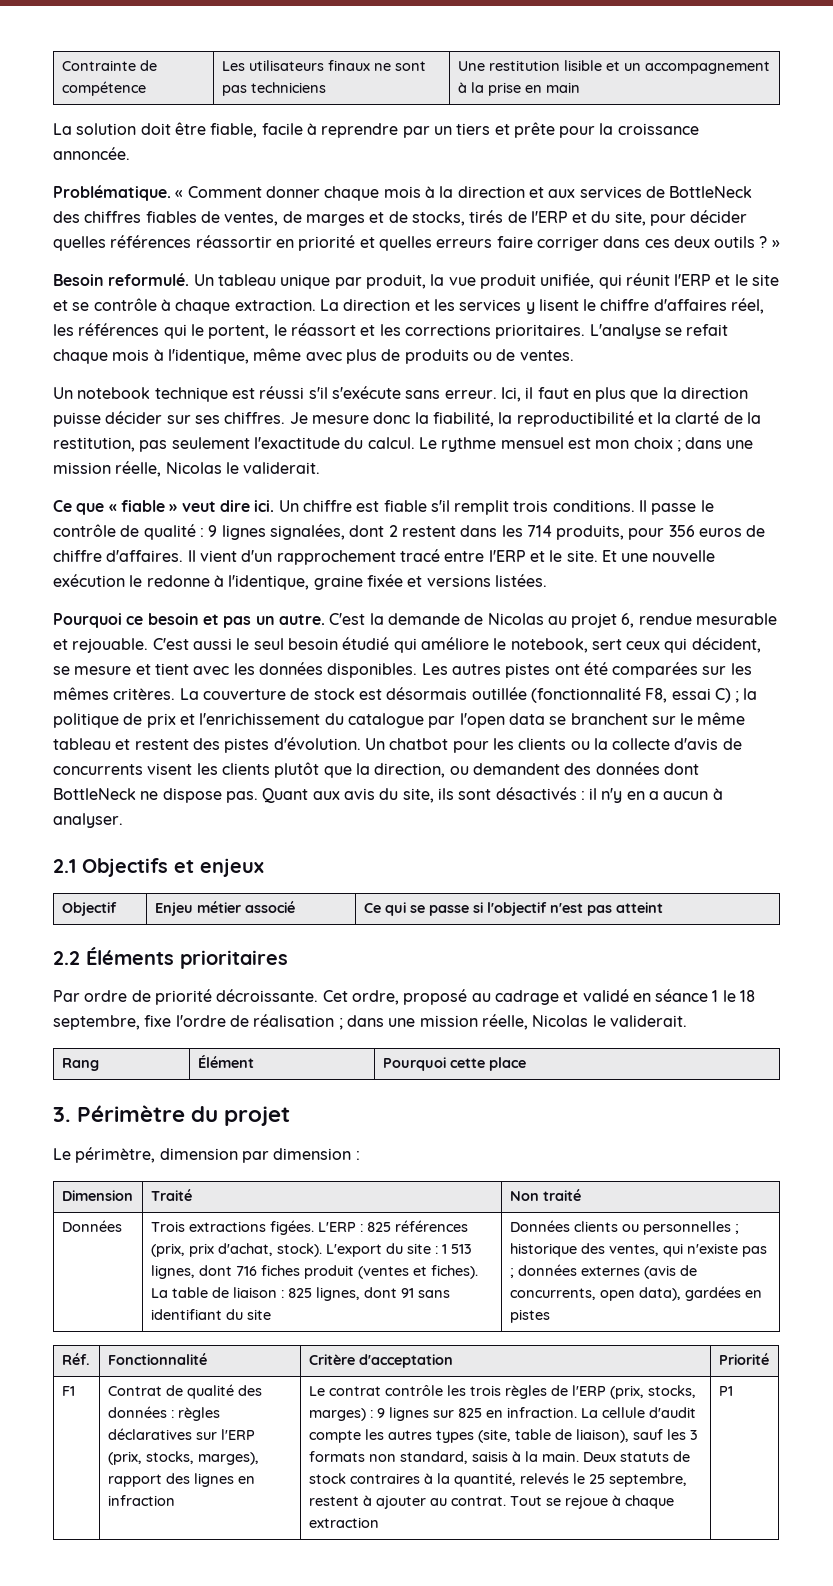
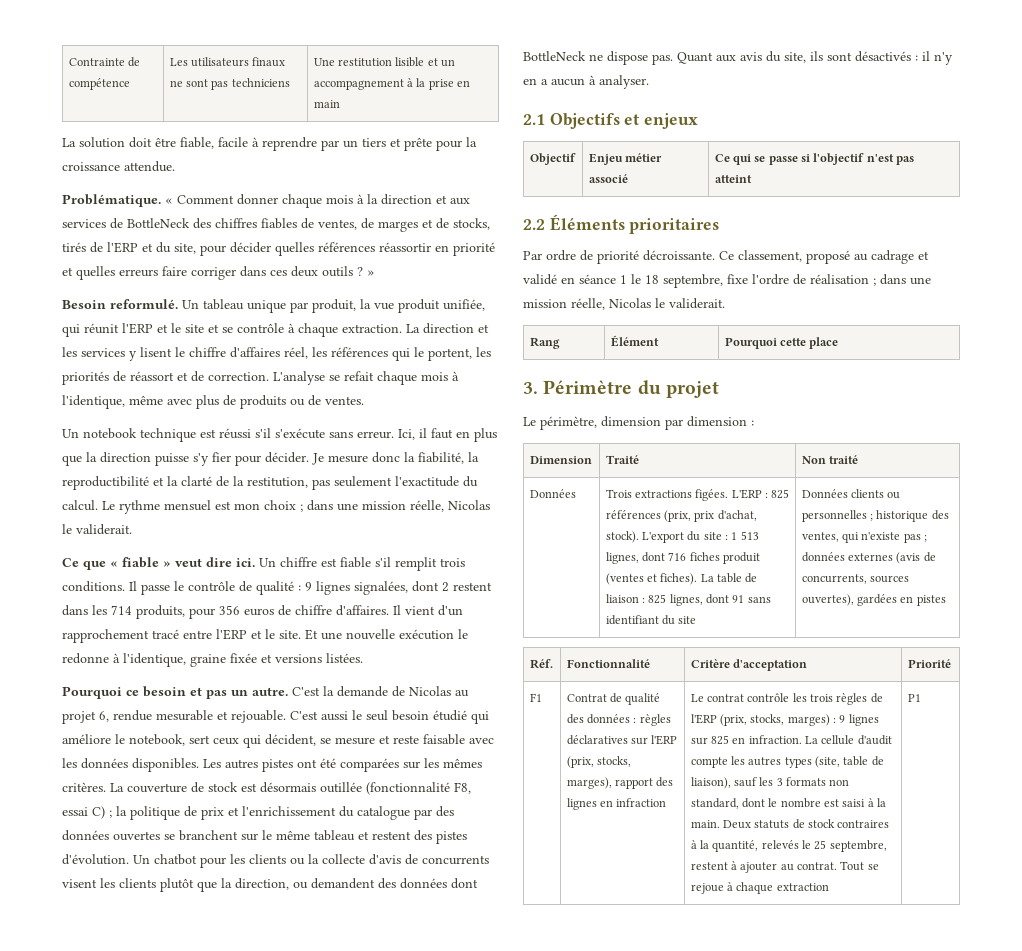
- La solution doit être fiable, facile à reprendre par un tiers et prête pour la croissance annoncée.
+ La solution doit être fiable, facile à reprendre par un tiers et prête pour la croissance attendue.
- La direction et les services y lisent le chiffre d'affaires réel, les références qui le portent, le réassort et les corrections prioritaires.
+ La direction et les services y lisent le chiffre d'affaires réel, les références qui le portent, les priorités de réassort et de correction.
- Ici, il faut en plus que la direction puisse décider sur ses chiffres.
+ Ici, il faut en plus que la direction puisse s'y fier pour décider.
- C'est aussi le seul besoin étudié qui améliore le notebook, sert ceux qui décident, se mesure et tient avec les données disponibles.
+ C'est aussi le seul besoin étudié qui améliore le notebook, sert ceux qui décident, se mesure et reste faisable avec les données disponibles.
- La couverture de stock est désormais outillée (fonctionnalité F8, essai C) ; la politique de prix et l'enrichissement du catalogue par l'open data se branchent sur le même tableau et restent des pistes d'évolution.
+ La couverture de stock est désormais outillée (fonctionnalité F8, essai C) ; la politique de prix et l'enrichissement du catalogue par des données ouvertes se branchent sur le même tableau et restent des pistes d'évolution.
- Cet ordre, proposé au cadrage et validé en séance 1 le 18 septembre, fixe l'ordre de réalisation ; dans une mission réelle, Nicolas le validerait.
+ Ce classement, proposé au cadrage et validé en séance 1 le 18 septembre, fixe l'ordre de réalisation ; dans une mission réelle, Nicolas le validerait.
- Données clients ou personnelles ; historique des ventes, qui n'existe pas ; données externes (avis de concurrents, open data), gardées en pistes
+ Données clients ou personnelles ; historique des ventes, qui n'existe pas ; données externes (avis de concurrents, sources ouvertes), gardées en pistes
- La cellule d'audit compte les autres types (site, table de liaison), sauf les 3 formats non standard, saisis à la main.
+ La cellule d'audit compte les autres types (site, table de liaison), sauf les 3 formats non standard, dont le nombre est saisi à la main.

